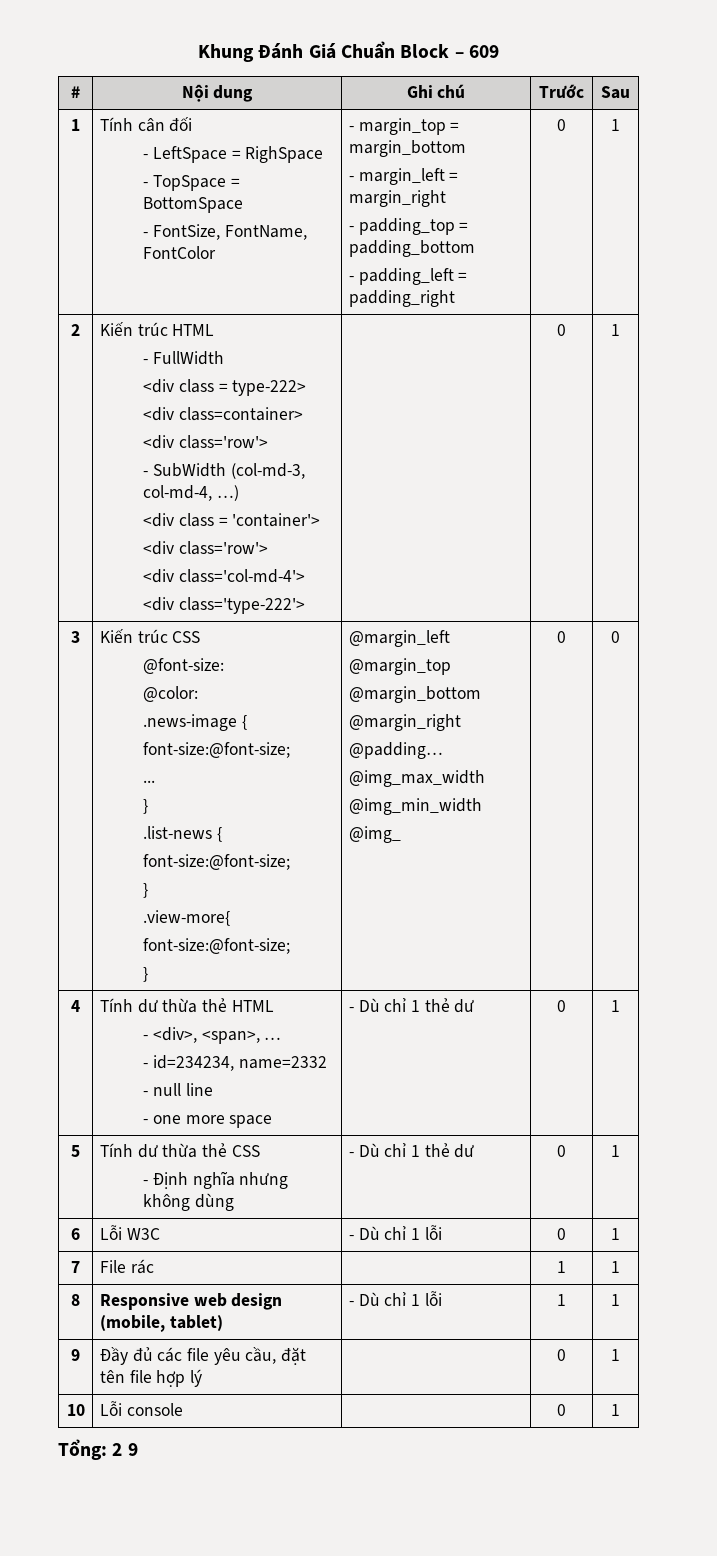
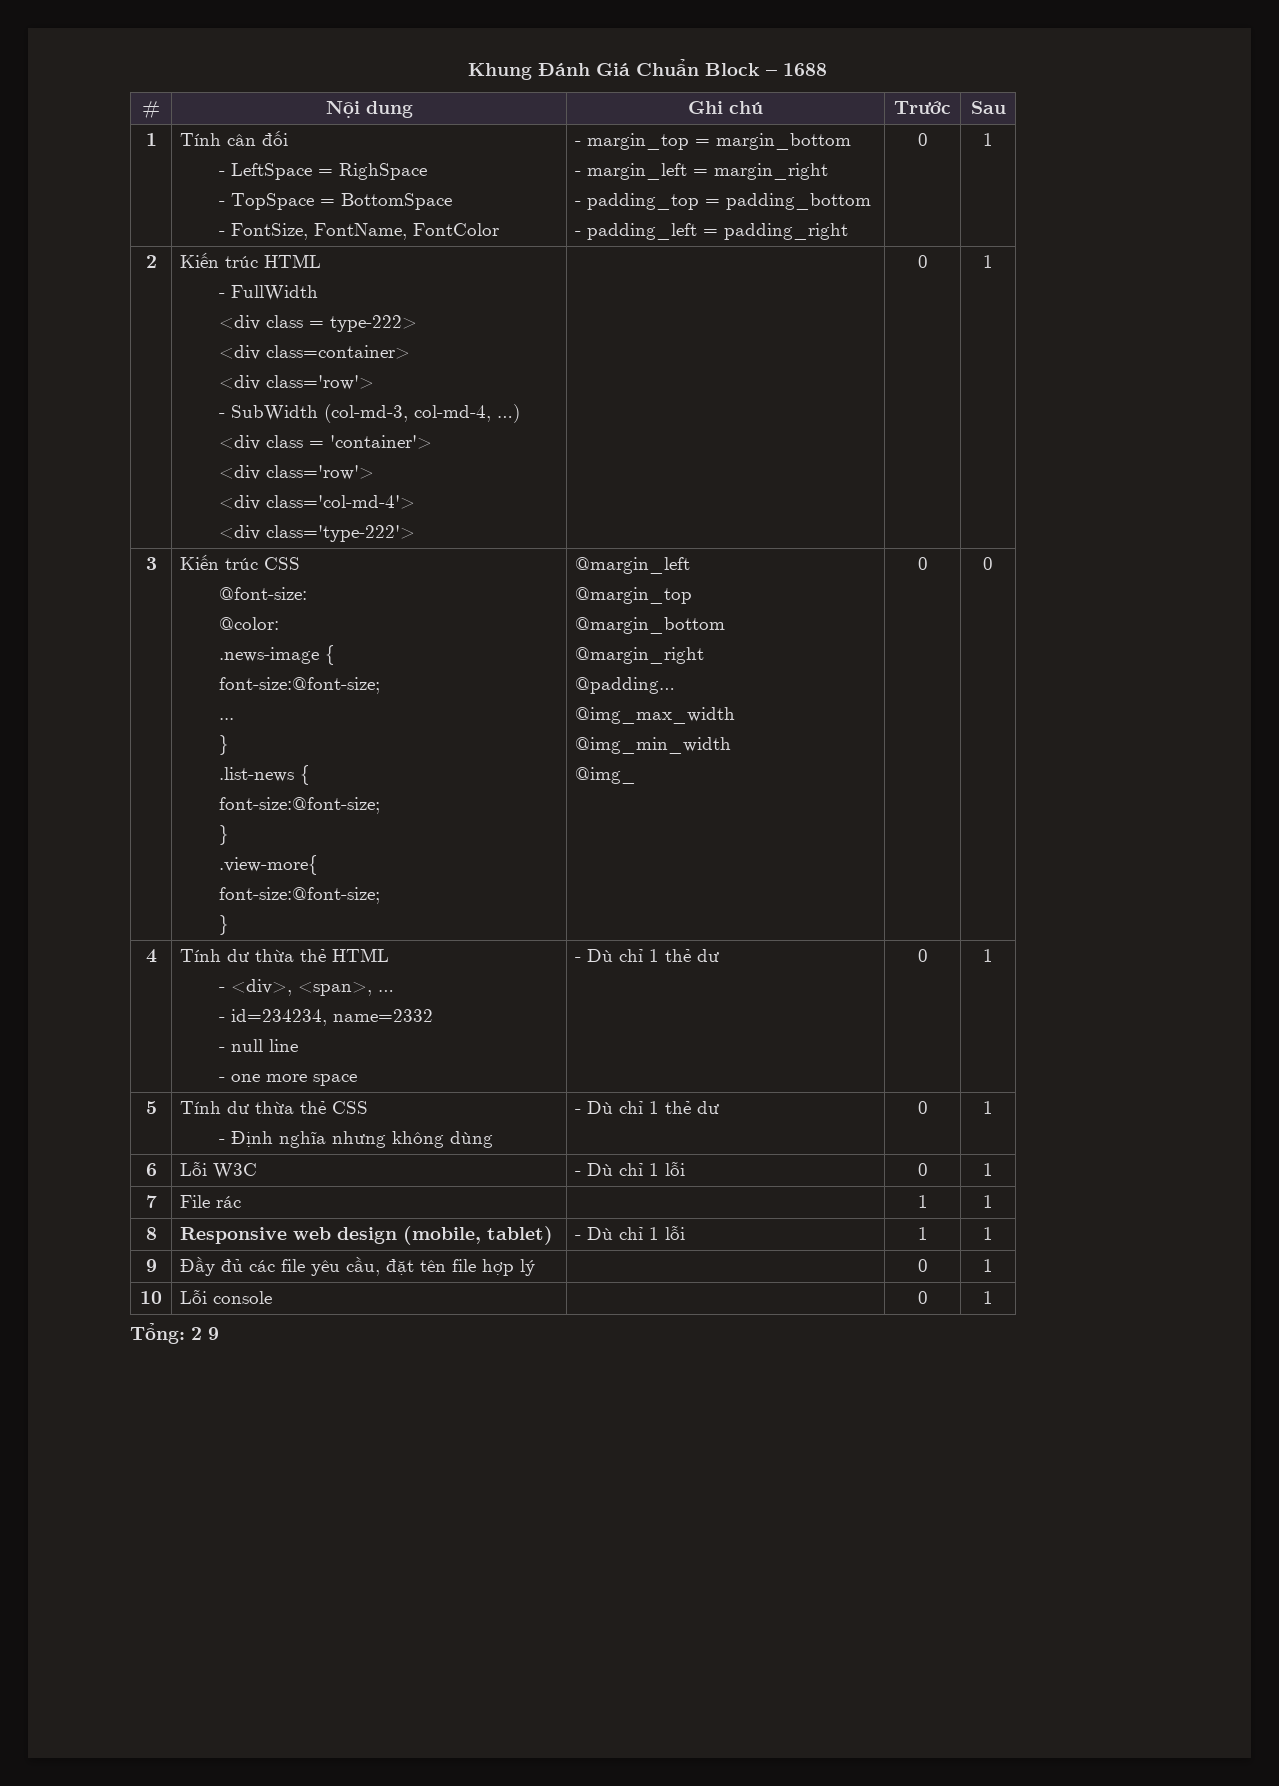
- Khung Đánh Giá Chuẩn Block – 609
+ Khung Đánh Giá Chuẩn Block – 1688

